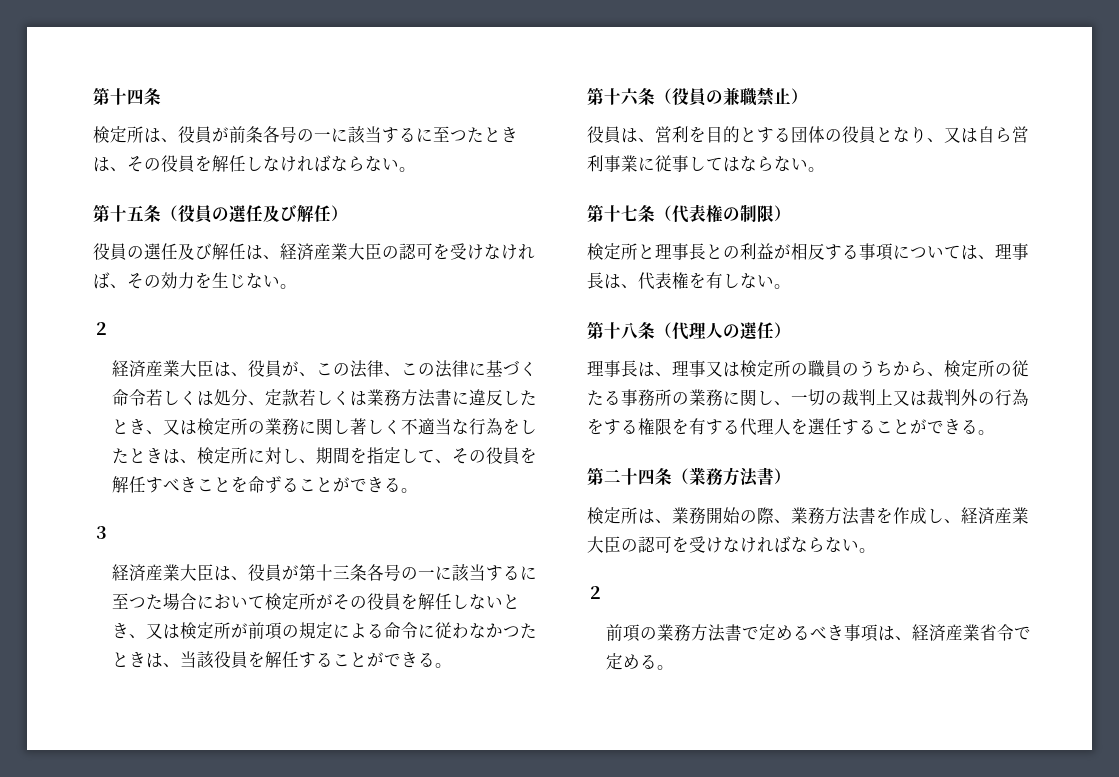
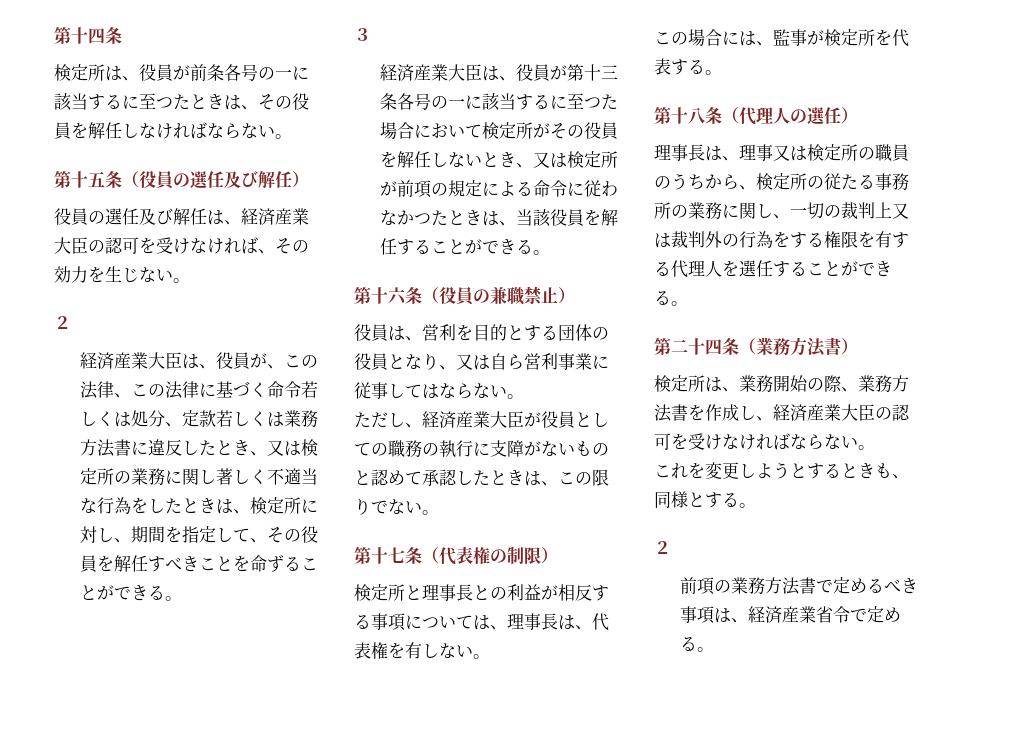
+ ただし、経済産業大臣が役員としての職務の執行に支障がないものと認めて承認したときは、この限りでない。
+ この場合には、監事が検定所を代表する。
+ これを変更しようとするときも、同様とする。

